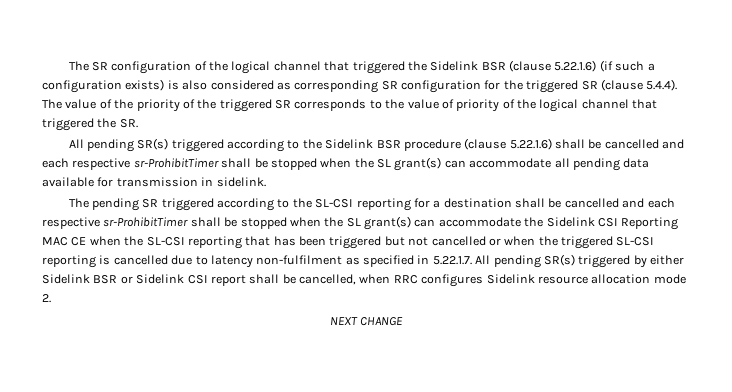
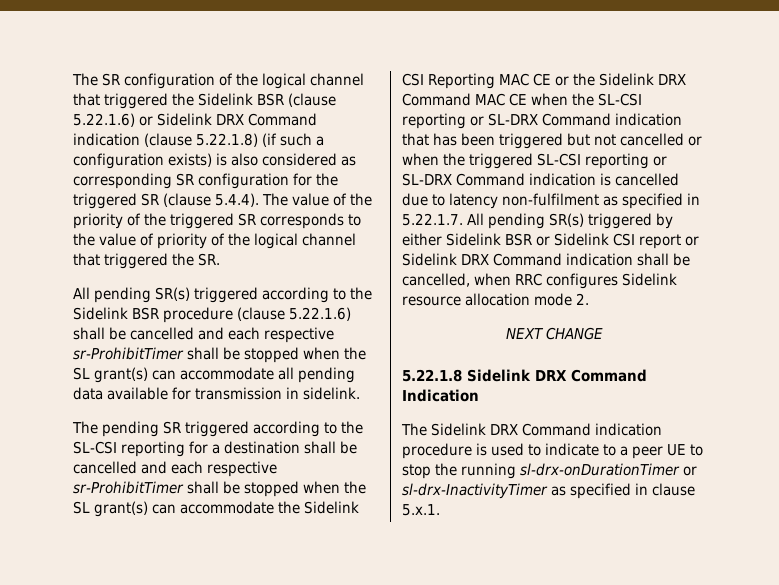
- The SR configuration of the logical channel that triggered the Sidelink BSR (clause 5.22.1.6) (if such a configuration exists) is also considered as corresponding SR configuration for the triggered SR (clause 5.4.4). The value of the priority of the triggered SR corresponds to the value of priority of the logical channel that triggered the SR.
+ The SR configuration of the logical channel that triggered the Sidelink BSR (clause 5.22.1.6) or Sidelink DRX Command indication (clause 5.22.1.8) (if such a configuration exists) is also considered as corresponding SR configuration for the triggered SR (clause 5.4.4). The value of the priority of the triggered SR corresponds to the value of priority of the logical channel that triggered the SR.
- The pending SR triggered according to the SL-CSI reporting for a destination shall be cancelled and each respective sr-ProhibitTimer shall be stopped when the SL grant(s) can accommodate the Sidelink CSI Reporting MAC CE when the SL-CSI reporting that has been triggered but not cancelled or when the triggered SL-CSI reporting is cancelled due to latency non-fulfilment as specified in 5.22.1.7. All pending SR(s) triggered by either Sidelink BSR or Sidelink CSI report shall be cancelled, when RRC configures Sidelink resource allocation mode 2.
+ The pending SR triggered according to the SL-CSI reporting for a destination shall be cancelled and each respective sr-ProhibitTimer shall be stopped when the SL grant(s) can accommodate the Sidelink CSI Reporting MAC CE or the Sidelink DRX Command MAC CE when the SL-CSI reporting or SL-DRX Command indication that has been triggered but not cancelled or when the triggered SL-CSI reporting or SL-DRX Command indication is cancelled due to latency non-fulfilment as specified in 5.22.1.7. All pending SR(s) triggered by either Sidelink BSR or Sidelink CSI report or Sidelink DRX Command indication shall be cancelled, when RRC configures Sidelink resource allocation mode 2.
+ 5.22.1.8 Sidelink DRX Command Indication
+ The Sidelink DRX Command indication procedure is used to indicate to a peer UE to stop the running sl-drx-onDurationTimer or sl-drx-InactivityTimer as specified in clause 5.x.1.

